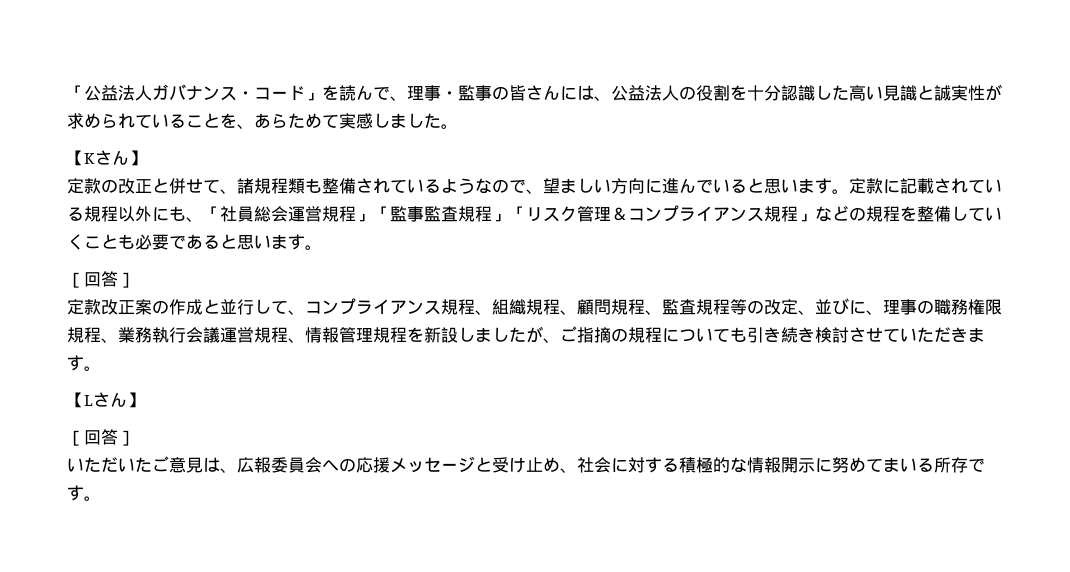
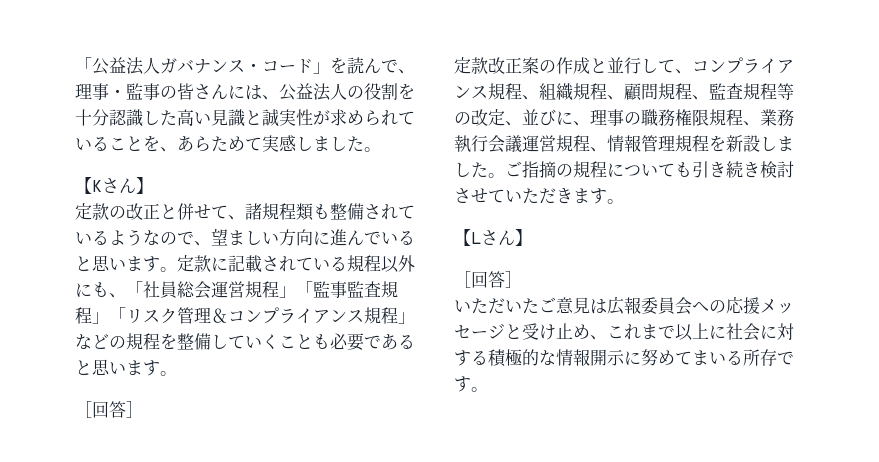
- 定款改正案の作成と並行して、コンプライアンス規程、組織規程、顧問規程、監査規程等の改定、並びに、理事の職務権限規程、業務執行会議運営規程、情報管理規程を新設しましたが、ご指摘の規程についても引き続き検討させていただきます。
+ 定款改正案の作成と並行して、コンプライアンス規程、組織規程、顧問規程、監査規程等の改定、並びに、理事の職務権限規程、業務執行会議運営規程、情報管理規程を新設しました。ご指摘の規程についても引き続き検討させていただきます。
- いただいたご意見は、広報委員会への応援メッセージと受け止め、社会に対する積極的な情報開示に努めてまいる所存です。
+ いただいたご意見は広報委員会への応援メッセージと受け止め、これまで以上に社会に対する積極的な情報開示に努めてまいる所存です。

